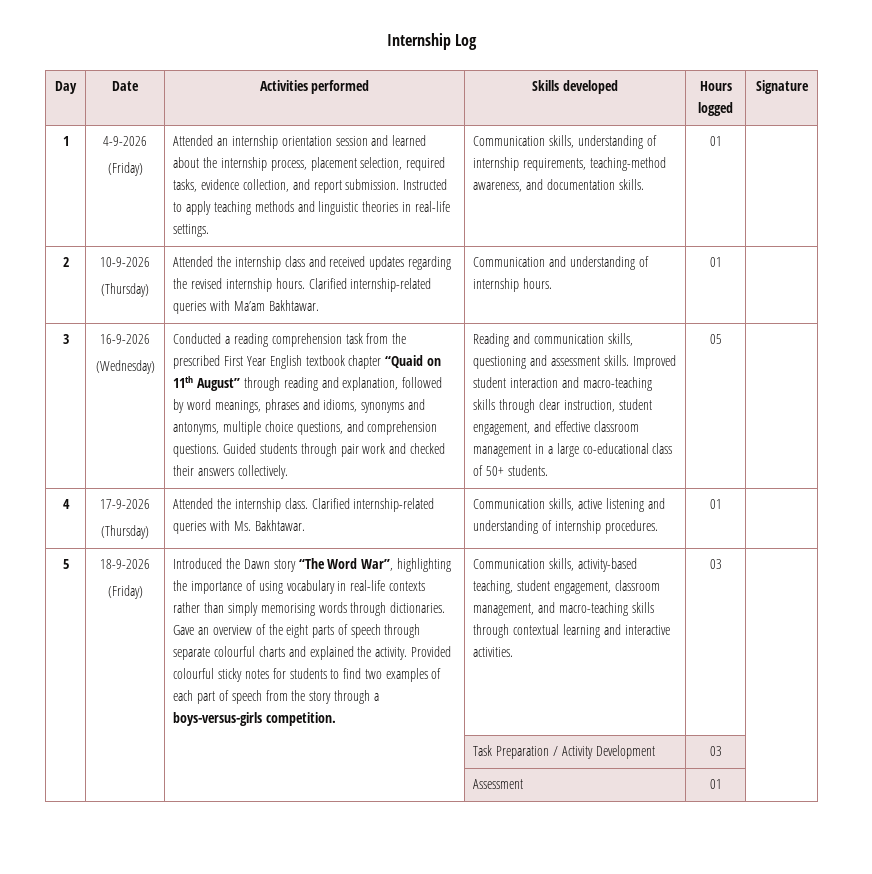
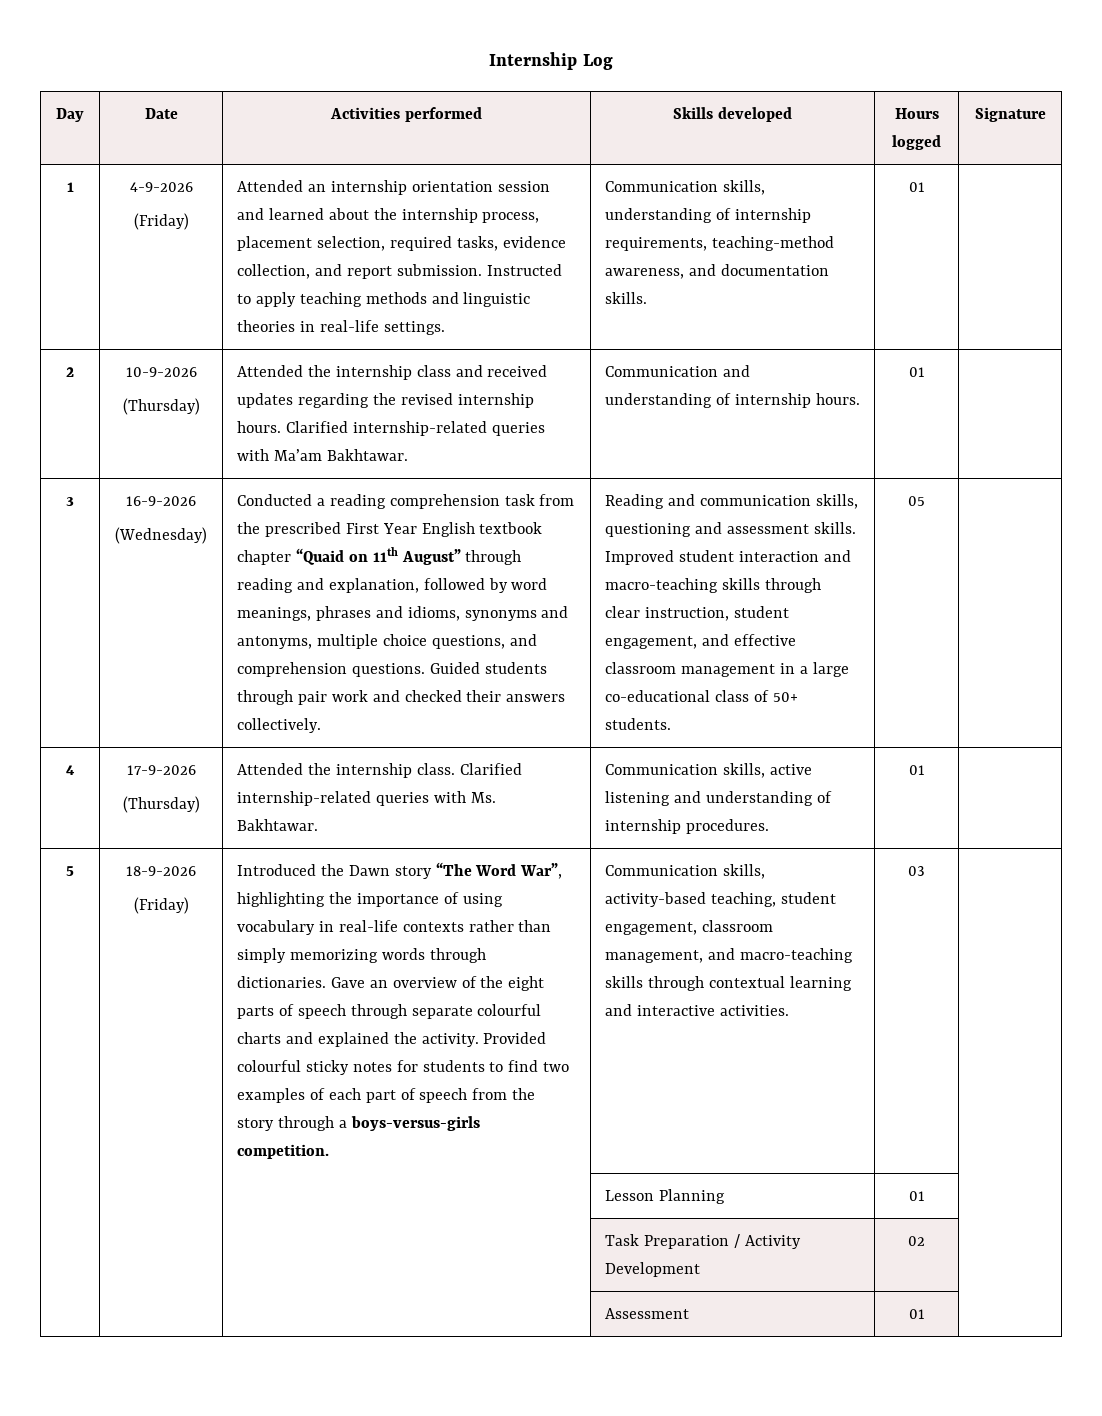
- Introduced the Dawn story “The Word War”, highlighting the importance of using vocabulary in real-life contexts rather than simply memorising words through dictionaries.
+ Introduced the Dawn story “The Word War”, highlighting the importance of using vocabulary in real-life contexts rather than simply memorizing words through dictionaries.
+ | | | Lesson Planning | 01 |
- | | | Task Preparation / Activity Development | 03 |
+ | | | Task Preparation / Activity Development | 02 |

